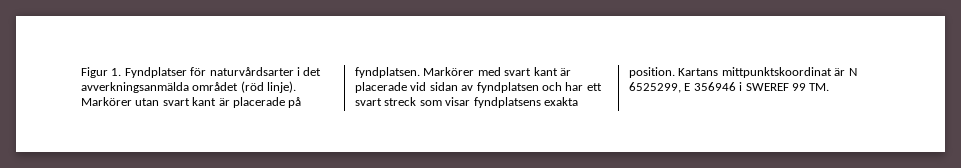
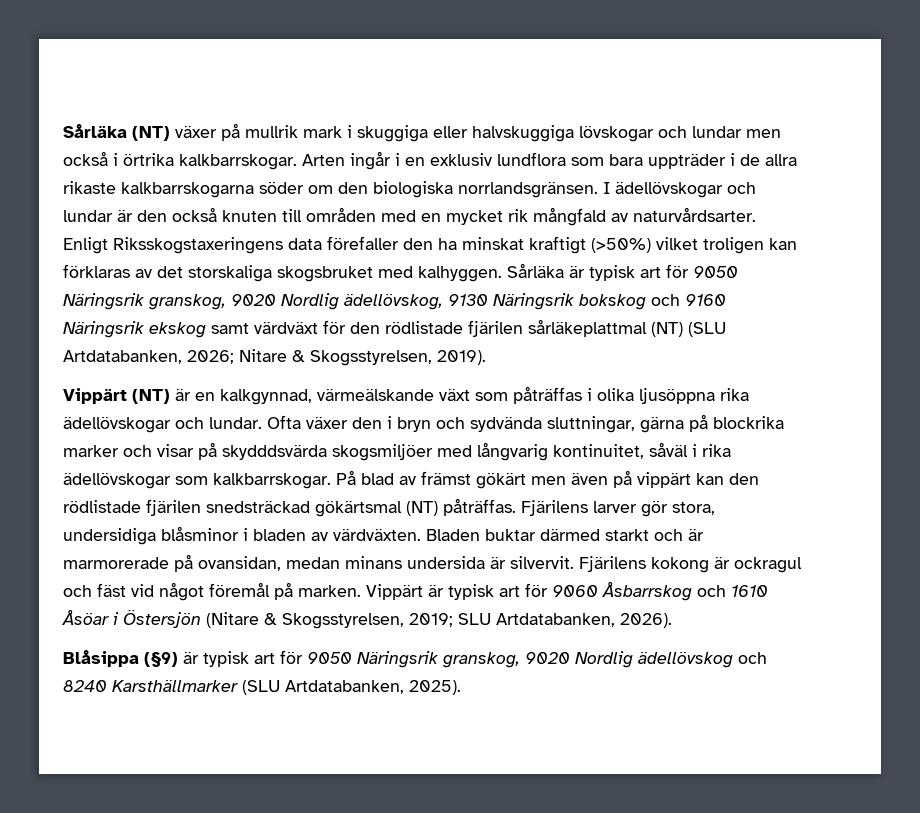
- Figur 1. Fyndplatser för naturvårdsarter i det avverkningsanmälda området (röd linje). Markörer utan svart kant är placerade på fyndplatsen. Markörer med svart kant är placerade vid sidan av fyndplatsen och har ett svart streck som visar fyndplatsens exakta position. Kartans mittpunktskoordinat är N 6525299, E 356946 i SWEREF 99 TM.
+ Sårläka (NT) växer på mullrik mark i skuggiga eller halvskuggiga lövskogar och lundar men också i örtrika kalkbarrskogar. Arten ingår i en exklusiv lundflora som bara uppträder i de allra rikaste kalkbarrskogarna söder om den biologiska norrlandsgränsen. I ädellövskogar och lundar är den också knuten till områden med en mycket rik mångfald av naturvårdsarter. Enligt Riksskogstaxeringens data förefaller den ha minskat kraftigt (>50%) vilket troligen kan förklaras av det storskaliga skogsbruket med kalhyggen. Sårläka är typisk art för 9050 Näringsrik granskog, 9020 Nordlig ädellövskog, 9130 Näringsrik bokskog och 9160 Näringsrik ekskog samt värdväxt för den rödlistade fjärilen sårläkeplattmal (NT) (SLU Artdatabanken, 2026; Nitare & Skogsstyrelsen, 2019).
+ Vippärt (NT) är en kalkgynnad, värmeälskande växt som påträffas i olika ljusöppna rika ädellövskogar och lundar. Ofta växer den i bryn och sydvända sluttningar, gärna på blockrika marker och visar på skydddsvärda skogsmiljöer med långvarig kontinuitet, såväl i rika ädellövskogar som kalkbarrskogar. På blad av främst gökärt men även på vippärt kan den rödlistade fjärilen snedsträckad gökärtsmal (NT) påträffas. Fjärilens larver gör stora, undersidiga blåsminor i bladen av värdväxten. Bladen buktar därmed starkt och är marmorerade på ovansidan, medan minans undersida är silvervit. Fjärilens kokong är ockragul och fäst vid något föremål på marken. Vippärt är typisk art för 9060 Åsbarrskog och 1610 Åsöar i Östersjön (Nitare & Skogsstyrelsen, 2019; SLU Artdatabanken, 2026).
+ Blåsippa (§9) är typisk art för 9050 Näringsrik granskog, 9020 Nordlig ädellövskog och 8240 Karsthällmarker (SLU Artdatabanken, 2025).

